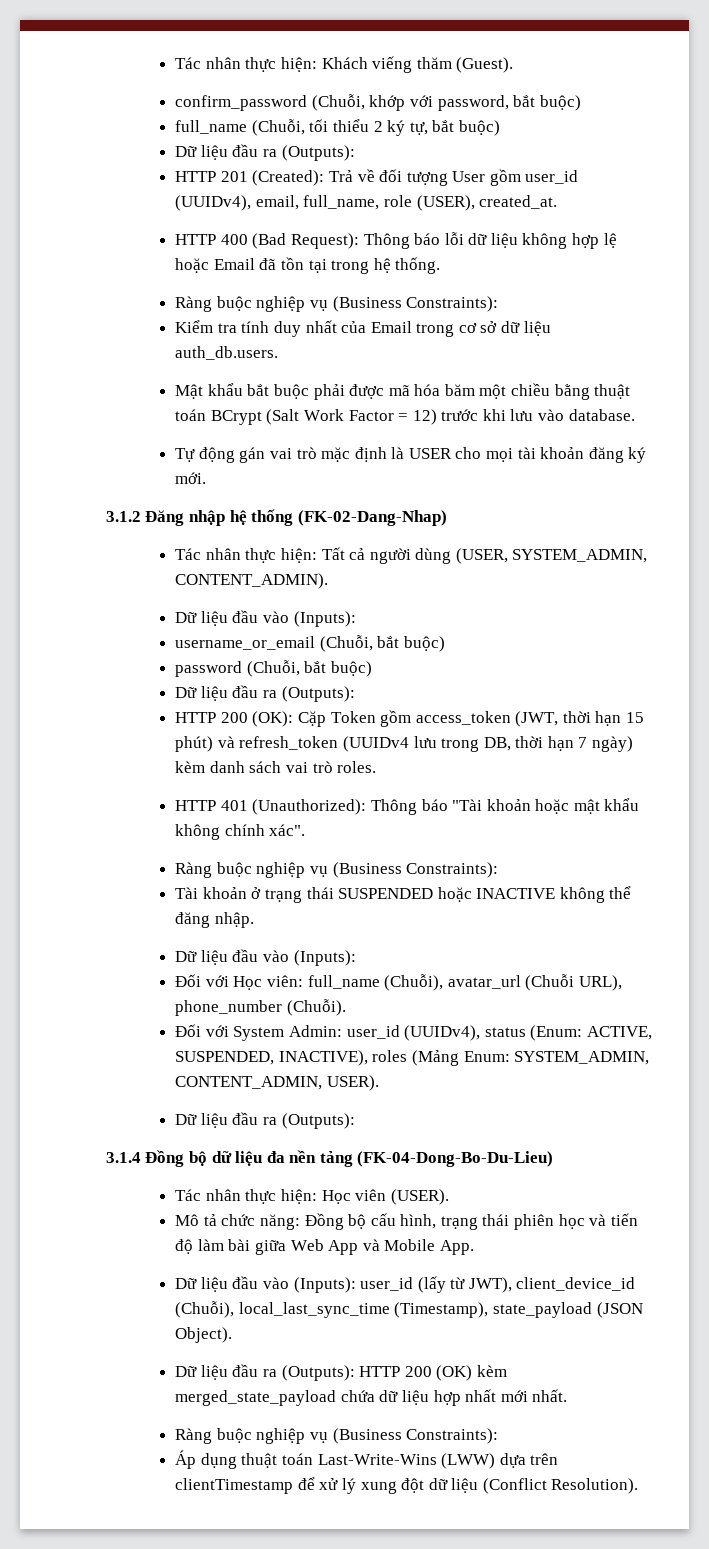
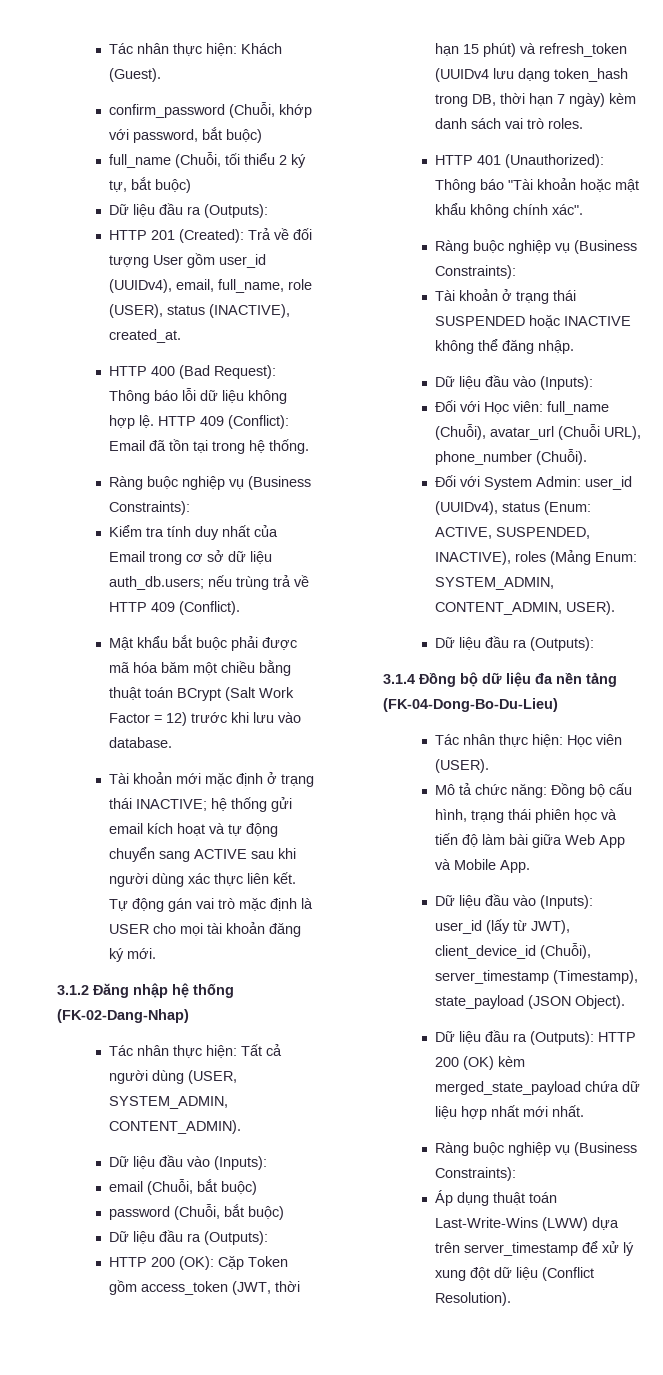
- Tác nhân thực hiện: Khách viếng thăm (Guest).
+ Tác nhân thực hiện: Khách (Guest).
- HTTP 201 (Created): Trả về đối tượng User gồm user_id (UUIDv4), email, full_name, role (USER), created_at.
+ HTTP 201 (Created): Trả về đối tượng User gồm user_id (UUIDv4), email, full_name, role (USER), status (INACTIVE), created_at.
- HTTP 400 (Bad Request): Thông báo lỗi dữ liệu không hợp lệ hoặc Email đã tồn tại trong hệ thống.
+ HTTP 400 (Bad Request): Thông báo lỗi dữ liệu không hợp lệ. HTTP 409 (Conflict): Email đã tồn tại trong hệ thống.
- Kiểm tra tính duy nhất của Email trong cơ sở dữ liệu auth_db.users.
+ Kiểm tra tính duy nhất của Email trong cơ sở dữ liệu auth_db.users; nếu trùng trả về HTTP 409 (Conflict).
+ Tài khoản mới mặc định ở trạng thái INACTIVE; hệ thống gửi email kích hoạt và tự động chuyển sang ACTIVE sau khi người dùng xác thực liên kết.
- username_or_email (Chuỗi, bắt buộc)
+ email (Chuỗi, bắt buộc)
- HTTP 200 (OK): Cặp Token gồm access_token (JWT, thời hạn 15 phút) và refresh_token (UUIDv4 lưu trong DB, thời hạn 7 ngày) kèm danh sách vai trò roles.
+ HTTP 200 (OK): Cặp Token gồm access_token (JWT, thời hạn 15 phút) và refresh_token (UUIDv4 lưu dạng token_hash trong DB, thời hạn 7 ngày) kèm danh sách vai trò roles.
- Dữ liệu đầu vào (Inputs): user_id (lấy từ JWT), client_device_id (Chuỗi), local_last_sync_time (Timestamp), state_payload (JSON Object).
+ Dữ liệu đầu vào (Inputs): user_id (lấy từ JWT), client_device_id (Chuỗi), server_timestamp (Timestamp), state_payload (JSON Object).
- Áp dụng thuật toán Last-Write-Wins (LWW) dựa trên clientTimestamp để xử lý xung đột dữ liệu (Conflict Resolution).
+ Áp dụng thuật toán Last-Write-Wins (LWW) dựa trên server_timestamp để xử lý xung đột dữ liệu (Conflict Resolution).

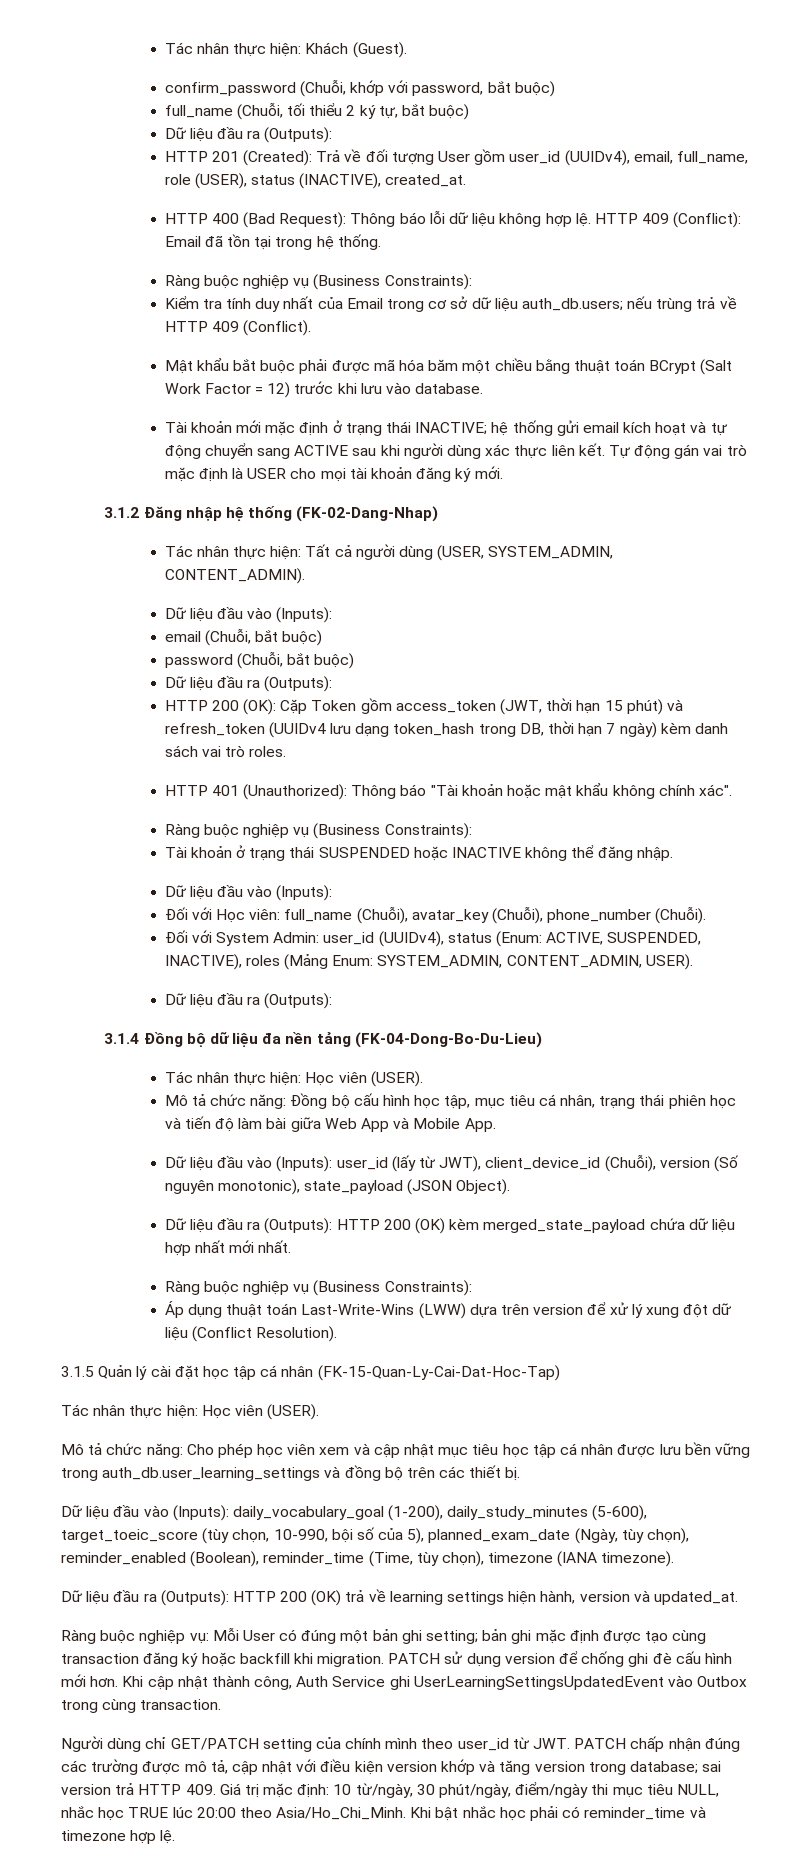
- Đối với Học viên: full_name (Chuỗi), avatar_url (Chuỗi URL), phone_number (Chuỗi).
+ Đối với Học viên: full_name (Chuỗi), avatar_key (Chuỗi), phone_number (Chuỗi).
- Mô tả chức năng: Đồng bộ cấu hình, trạng thái phiên học và tiến độ làm bài giữa Web App và Mobile App.
+ Mô tả chức năng: Đồng bộ cấu hình học tập, mục tiêu cá nhân, trạng thái phiên học và tiến độ làm bài giữa Web App và Mobile App.
- Dữ liệu đầu vào (Inputs): user_id (lấy từ JWT), client_device_id (Chuỗi), server_timestamp (Timestamp), state_payload (JSON Object).
+ Dữ liệu đầu vào (Inputs): user_id (lấy từ JWT), client_device_id (Chuỗi), version (Số nguyên monotonic), state_payload (JSON Object).
- Áp dụng thuật toán Last-Write-Wins (LWW) dựa trên server_timestamp để xử lý xung đột dữ liệu (Conflict Resolution).
+ Áp dụng thuật toán Last-Write-Wins (LWW) dựa trên version để xử lý xung đột dữ liệu (Conflict Resolution).
+ 3.1.5 Quản lý cài đặt học tập cá nhân (FK-15-Quan-Ly-Cai-Dat-Hoc-Tap)
+ Tác nhân thực hiện: Học viên (USER).
+ Mô tả chức năng: Cho phép học viên xem và cập nhật mục tiêu học tập cá nhân được lưu bền vững trong auth_db.user_learning_settings và đồng bộ trên các thiết bị.
+ Dữ liệu đầu vào (Inputs): daily_vocabulary_goal (1-200), daily_study_minutes (5-600), target_toeic_score (tùy chọn, 10-990, bội số của 5), planned_exam_date (Ngày, tùy chọn), reminder_enabled (Boolean), reminder_time (Time, tùy chọn), timezone (IANA timezone).
+ Dữ liệu đầu ra (Outputs): HTTP 200 (OK) trả về learning settings hiện hành, version và updated_at.
+ Ràng buộc nghiệp vụ: Mỗi User có đúng một bản ghi setting; bản ghi mặc định được tạo cùng transaction đăng ký hoặc backfill khi migration. PATCH sử dụng version để chống ghi đè cấu hình mới hơn. Khi cập nhật thành công, Auth Service ghi UserLearningSettingsUpdatedEvent vào Outbox trong cùng transaction.
+ Người dùng chỉ GET/PATCH setting của chính mình theo user_id từ JWT. PATCH chấp nhận đúng các trường được mô tả, cập nhật với điều kiện version khớp và tăng version trong database; sai version trả HTTP 409. Giá trị mặc định: 10 từ/ngày, 30 phút/ngày, điểm/ngày thi mục tiêu NULL, nhắc học TRUE lúc 20:00 theo Asia/Ho_Chi_Minh. Khi bật nhắc học phải có reminder_time và timezone hợp lệ.

